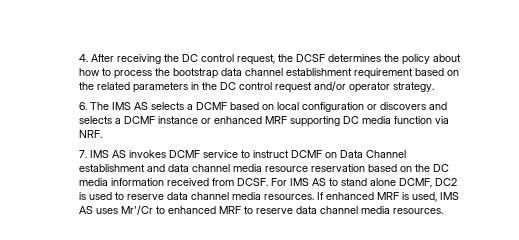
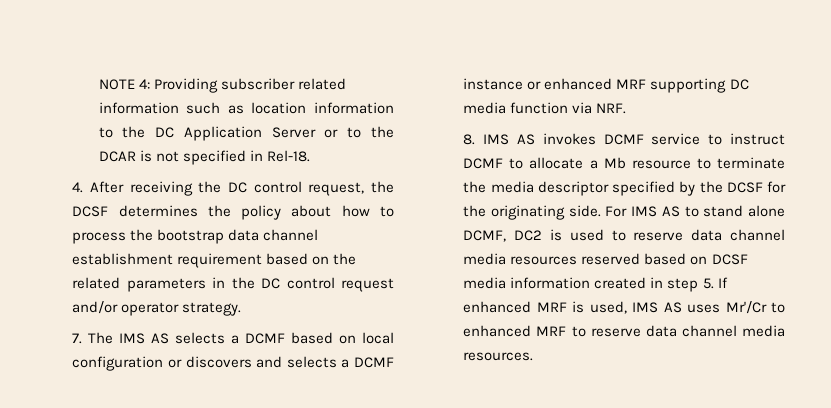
+ NOTE 4: Providing subscriber related information such as location information to the DC Application Server or to the DCAR is not specified in Rel-18.
- 6. The IMS AS selects a DCMF based on local configuration or discovers and selects a DCMF instance or enhanced MRF supporting DC media function via NRF.
+ 7. The IMS AS selects a DCMF based on local configuration or discovers and selects a DCMF instance or enhanced MRF supporting DC media function via NRF.
- 7. IMS AS invokes DCMF service to instruct DCMF on Data Channel establishment and data channel media resource reservation based on the DC media information received from DCSF.
+ 8. IMS AS invokes DCMF service to instruct DCMF to allocate a Mb resource to terminate the media descriptor specified by the DCSF for the originating side.
- For IMS AS to stand alone DCMF, DC2 is used to reserve data channel media resources. If enhanced MRF is used, IMS AS uses Mr'/Cr to enhanced MRF to reserve data channel media resources.
+ For IMS AS to stand alone DCMF, DC2 is used to reserve data channel media resources reserved based on DCSF media information created in step 5. If enhanced MRF is used, IMS AS uses Mr'/Cr to enhanced MRF to reserve data channel media resources.

